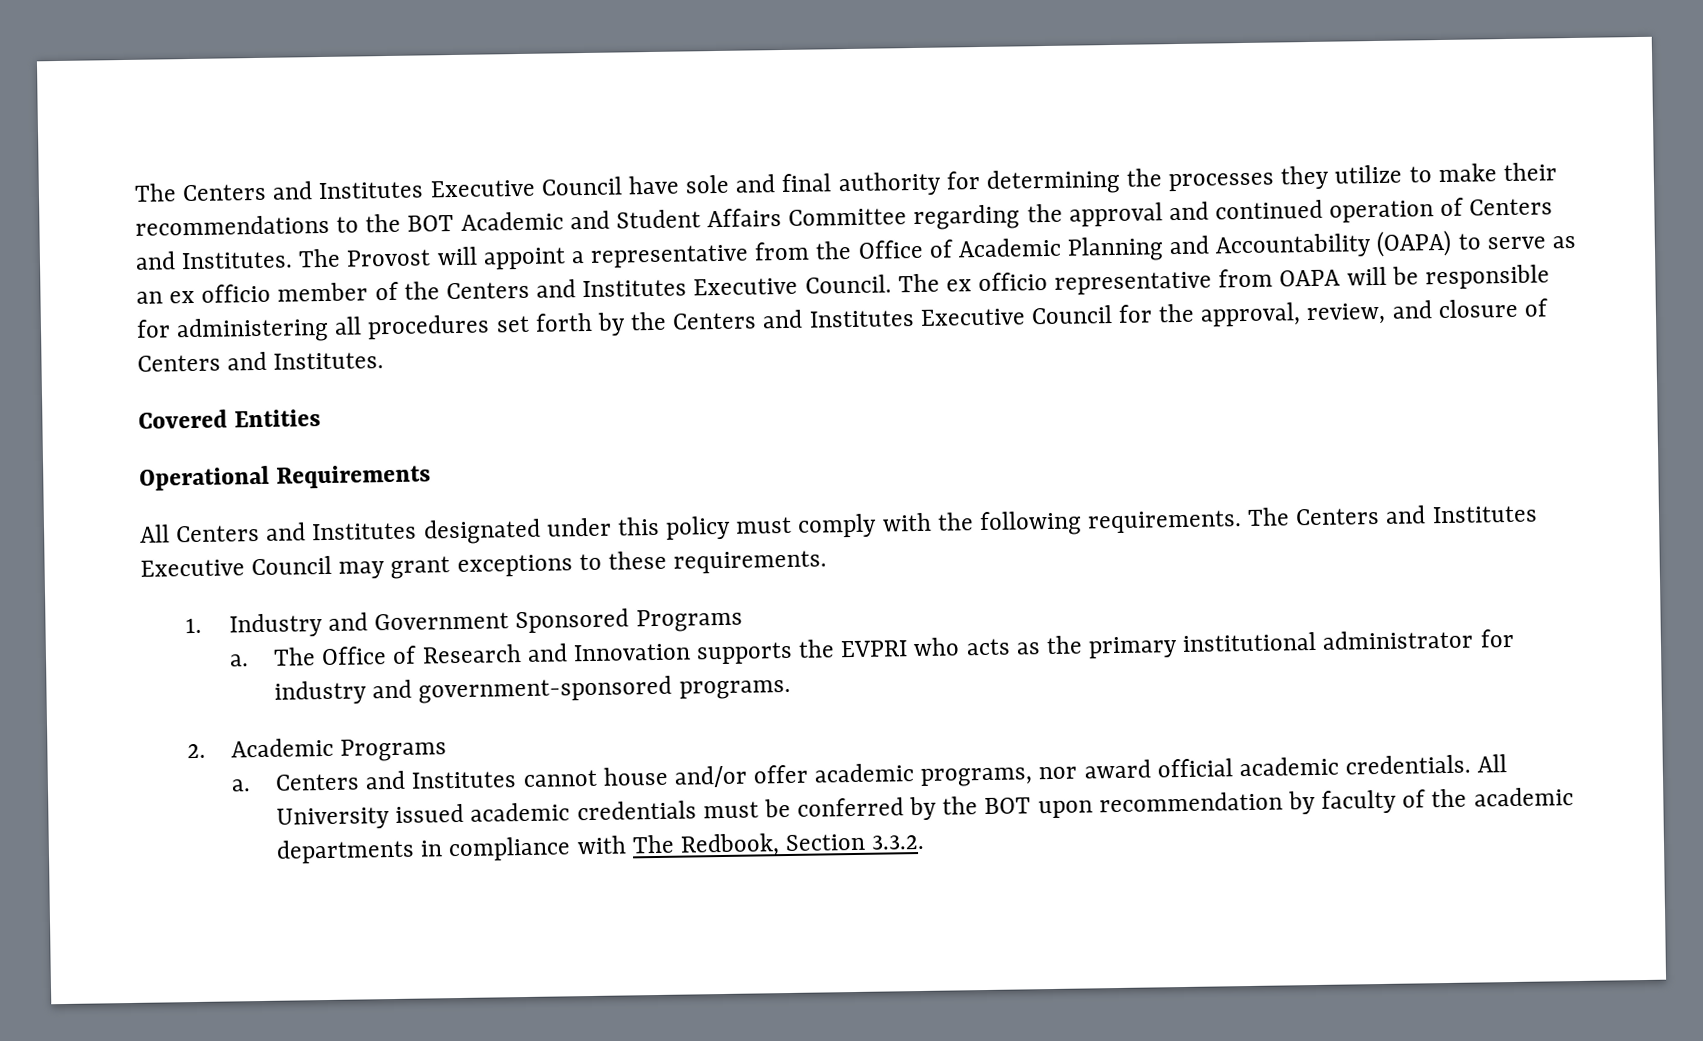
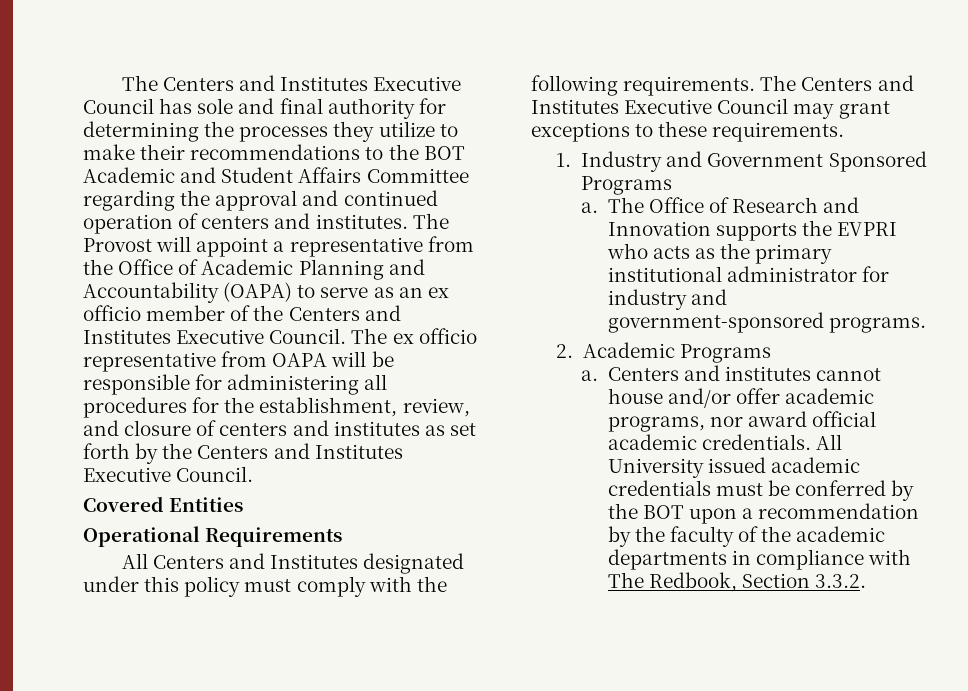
- The Centers and Institutes Executive Council have sole and final authority for determining the processes they utilize to make their recommendations to the BOT Academic and Student Affairs Committee regarding the approval and continued operation of Centers and Institutes.
+ The Centers and Institutes Executive Council has sole and final authority for determining the processes they utilize to make their recommendations to the BOT Academic and Student Affairs Committee regarding the approval and continued operation of centers and institutes.
- The ex officio representative from OAPA will be responsible for administering all procedures set forth by the Centers and Institutes Executive Council for the approval, review, and closure of Centers and Institutes.
+ The ex officio representative from OAPA will be responsible for administering all procedures for the establishment, review, and closure of centers and institutes as set forth by the Centers and Institutes Executive Council.
- Centers and Institutes cannot house and/or offer academic programs, nor award official academic credentials.
+ Centers and institutes cannot house and/or offer academic programs, nor award official academic credentials.
- All University issued academic credentials must be conferred by the BOT upon recommendation by faculty of the academic departments in compliance with The Redbook, Section 3.3.2.
+ All University issued academic credentials must be conferred by the BOT upon a recommendation by the faculty of the academic departments in compliance with The Redbook, Section 3.3.2.

